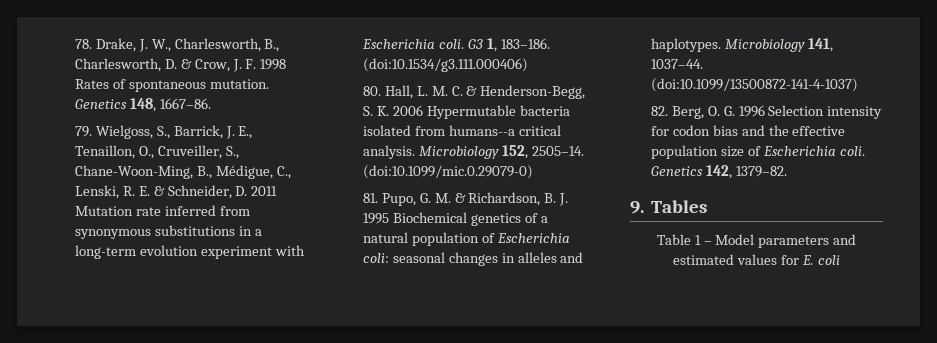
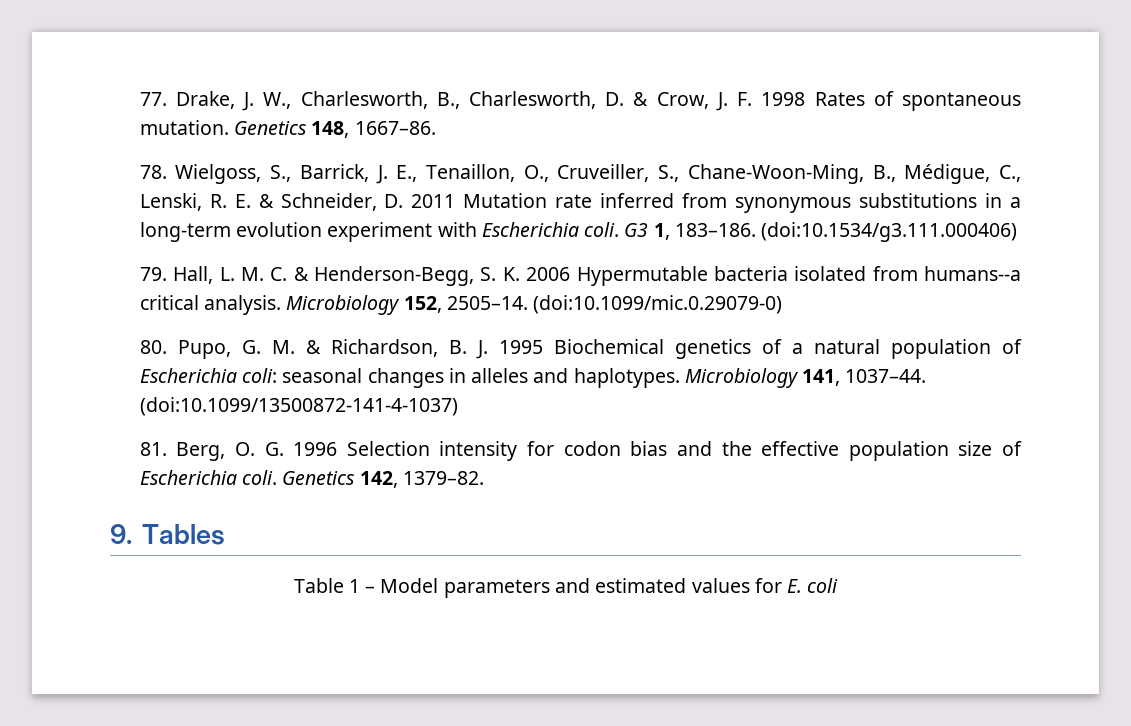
- 78. Drake, J. W., Charlesworth, B., Charlesworth, D. & Crow, J. F. 1998 Rates of spontaneous mutation.
+ 77. Drake, J. W., Charlesworth, B., Charlesworth, D. & Crow, J. F. 1998 Rates of spontaneous mutation.
- 79. Wielgoss, S., Barrick, J. E., Tenaillon, O., Cruveiller, S., Chane-Woon-Ming, B., Médigue, C., Lenski, R. E. & Schneider, D. 2011 Mutation rate inferred from synonymous substitutions in a long-term evolution experiment with Escherichia coli.
+ 78. Wielgoss, S., Barrick, J. E., Tenaillon, O., Cruveiller, S., Chane-Woon-Ming, B., Médigue, C., Lenski, R. E. & Schneider, D. 2011 Mutation rate inferred from synonymous substitutions in a long-term evolution experiment with Escherichia coli.
- 80. Hall, L. M. C. & Henderson-Begg, S. K. 2006 Hypermutable bacteria isolated from humans--a critical analysis.
+ 79. Hall, L. M. C. & Henderson-Begg, S. K. 2006 Hypermutable bacteria isolated from humans--a critical analysis.
- 81. Pupo, G. M. & Richardson, B. J. 1995 Biochemical genetics of a natural population of Escherichia coli: seasonal changes in alleles and haplotypes.
+ 80. Pupo, G. M. & Richardson, B. J. 1995 Biochemical genetics of a natural population of Escherichia coli: seasonal changes in alleles and haplotypes.
- 82. Berg, O. G. 1996 Selection intensity for codon bias and the effective population size of Escherichia coli.
+ 81. Berg, O. G. 1996 Selection intensity for codon bias and the effective population size of Escherichia coli.

